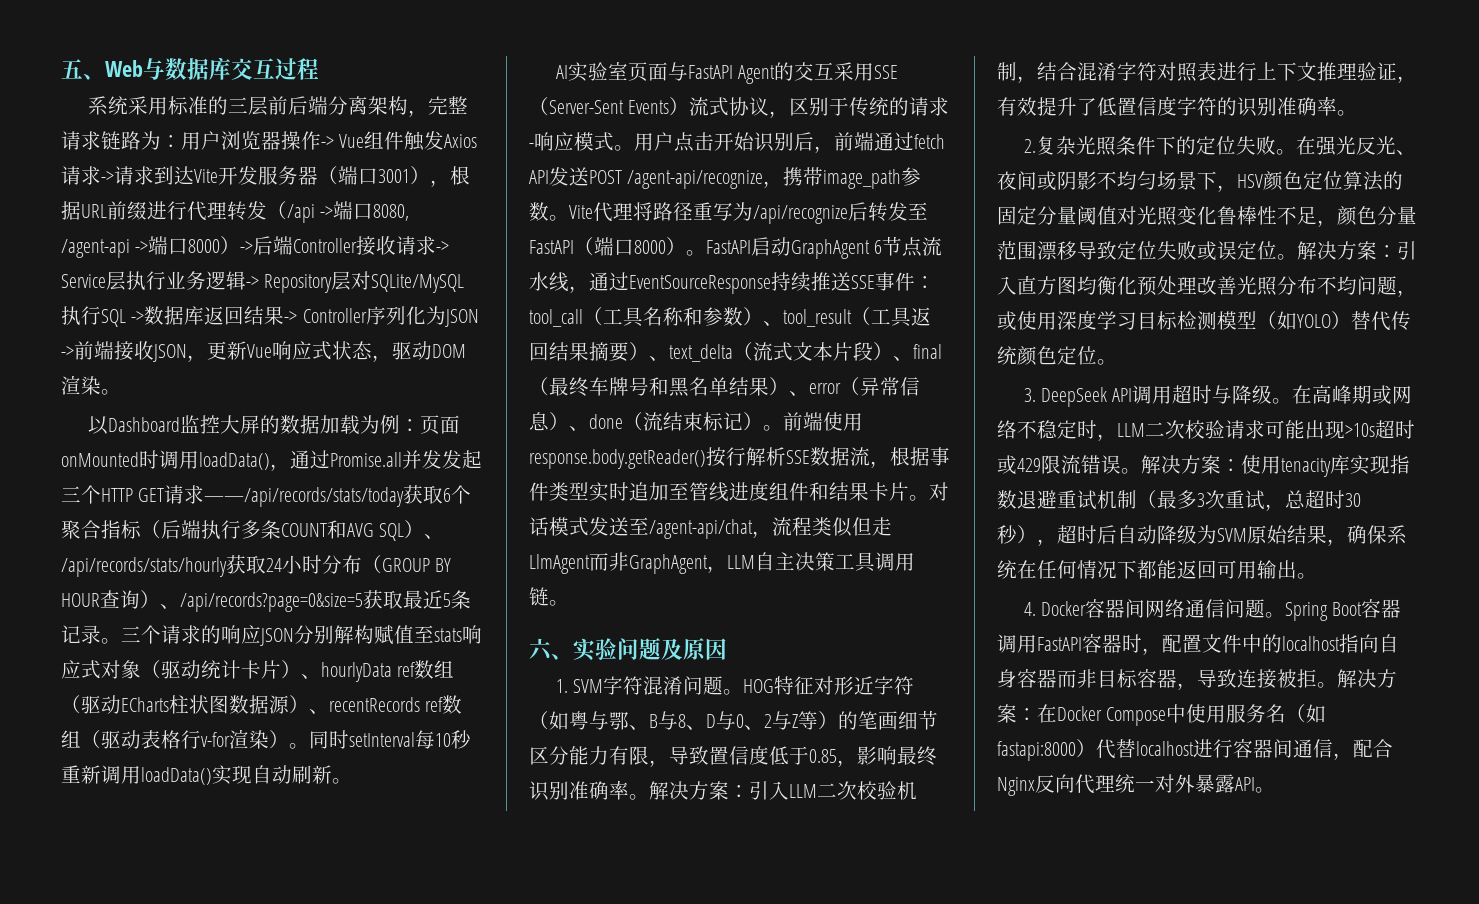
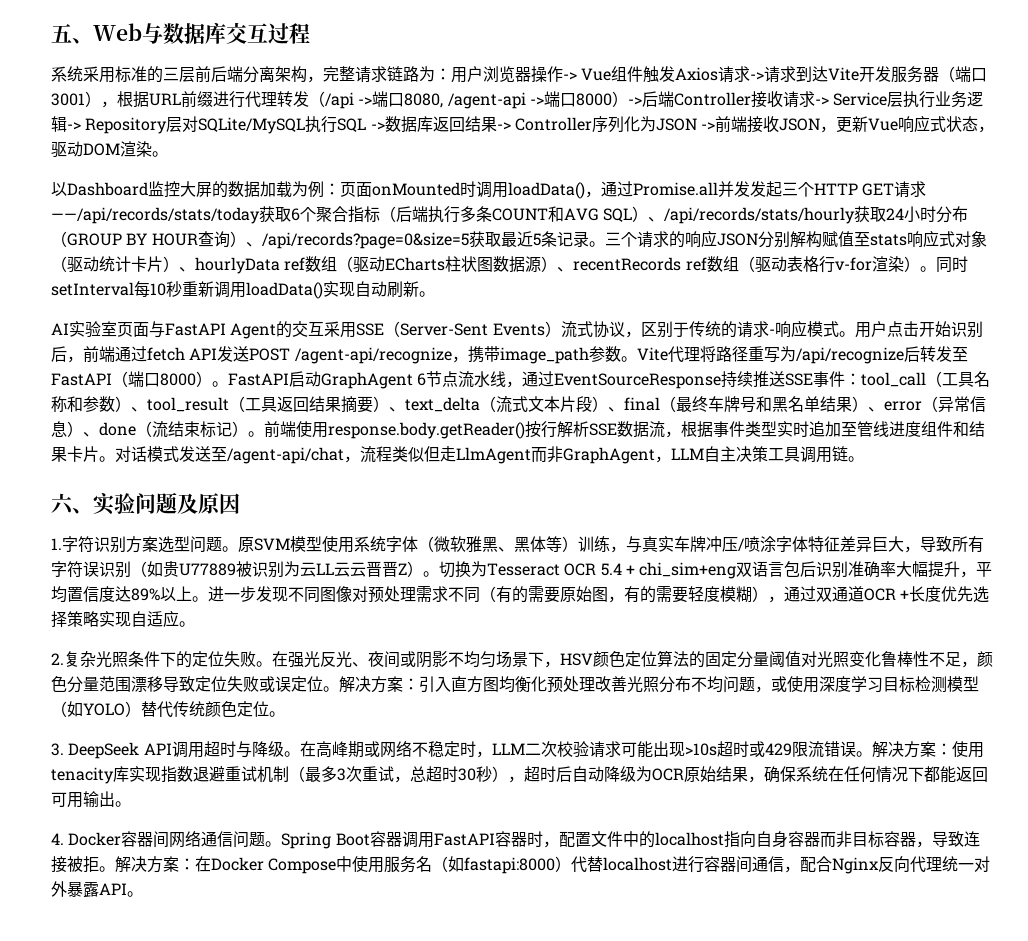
- 1. SVM字符混淆问题。HOG特征对形近字符（如粤与鄂、B与8、D与0、2与Z等）的笔画细节区分能力有限，导致置信度低于0.85，影响最终识别准确率。解决方案：引入LLM二次校验机制，结合混淆字符对照表进行上下文推理验证，有效提升了低置信度字符的识别准确率。
+ 1.字符识别方案选型问题。原SVM模型使用系统字体（微软雅黑、黑体等）训练，与真实车牌冲压/喷涂字体特征差异巨大，导致所有字符误识别（如贵U77889被识别为云LL云云晋晋Z）。切换为Tesseract OCR 5.4 + chi_sim+eng双语言包后识别准确率大幅提升，平均置信度达89%以上。进一步发现不同图像对预处理需求不同（有的需要原始图，有的需要轻度模糊），通过双通道OCR +长度优先选择策略实现自适应。
- 解决方案：使用tenacity库实现指数退避重试机制（最多3次重试，总超时30秒），超时后自动降级为SVM原始结果，确保系统在任何情况下都能返回可用输出。
+ 解决方案：使用tenacity库实现指数退避重试机制（最多3次重试，总超时30秒），超时后自动降级为OCR原始结果，确保系统在任何情况下都能返回可用输出。

